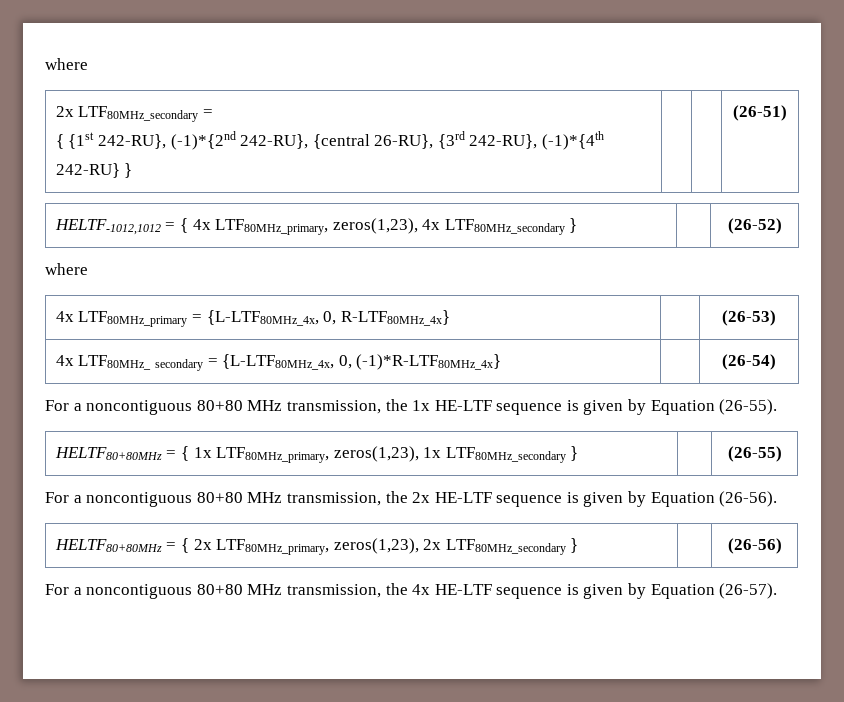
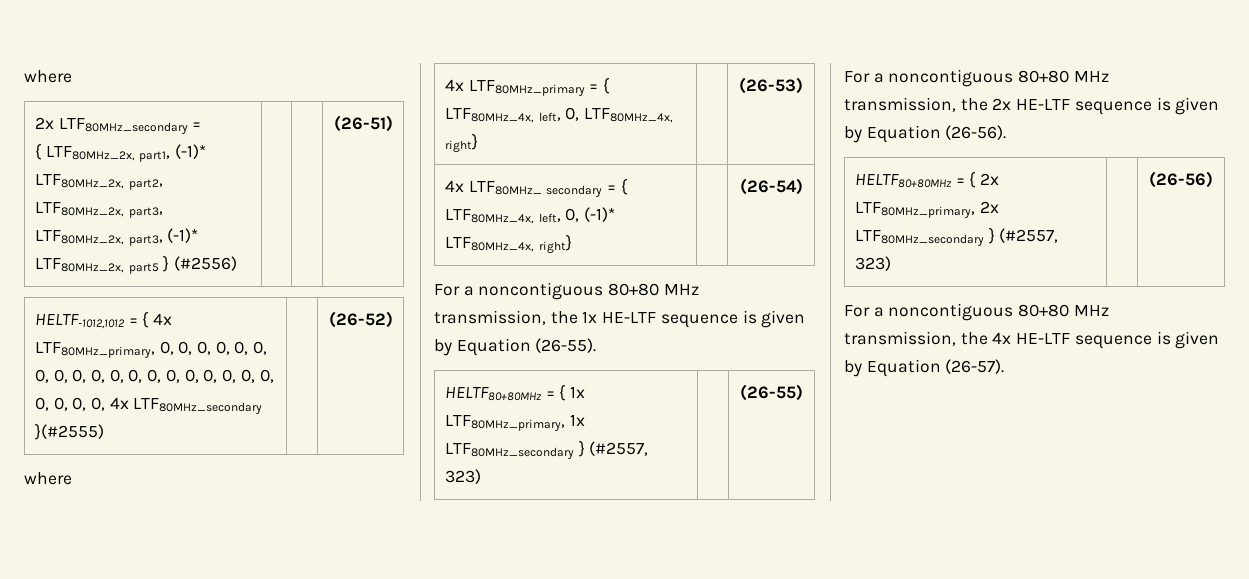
  2x LTF80MHz_secondary =
- { {1st 242-RU}, (-1)*{2nd 242-RU}, {central 26-RU}, {3rd 242-RU}, (-1)*{4th 242-RU} } | | | (26-51)
+ { LTF80MHz_2x, part1, (-1)* LTF80MHz_2x, part2, LTF80MHz_2x, part3, LTF80MHz_2x, part3, (-1)* LTF80MHz_2x, part5 } (#2556) | | | (26-51)
- HELTF-1012,1012 = { 4x LTF80MHz_primary, zeros(1,23), 4x LTF80MHz_secondary } | | (26-52)
+ HELTF-1012,1012 = { 4x LTF80MHz_primary, 0, 0, 0, 0, 0, 0, 0, 0, 0, 0, 0, 0, 0, 0, 0, 0, 0, 0, 0, 0, 0, 0, 0, 4x LTF80MHz_secondary }(#2555) | | (26-52)
- 4x LTF80MHz_primary = {L-LTF80MHz_4x, 0, R-LTF80MHz_4x} | | (26-53)
+ 4x LTF80MHz_primary = { LTF80MHz_4x, left, 0, LTF80MHz_4x, right} | | (26-53)
- 4x LTF80MHz_ secondary = {L-LTF80MHz_4x, 0, (-1)*R-LTF80MHz_4x} | | (26-54)
+ 4x LTF80MHz_ secondary = { LTF80MHz_4x, left, 0, (-1)* LTF80MHz_4x, right} | | (26-54)
- HELTF80+80MHz = { 1x LTF80MHz_primary, zeros(1,23), 1x LTF80MHz_secondary } | | (26-55)
+ HELTF80+80MHz = { 1x LTF80MHz_primary, 1x LTF80MHz_secondary } (#2557, 323) | | (26-55)
- HELTF80+80MHz = { 2x LTF80MHz_primary, zeros(1,23), 2x LTF80MHz_secondary } | | (26-56)
+ HELTF80+80MHz = { 2x LTF80MHz_primary, 2x LTF80MHz_secondary } (#2557, 323) | | (26-56)

